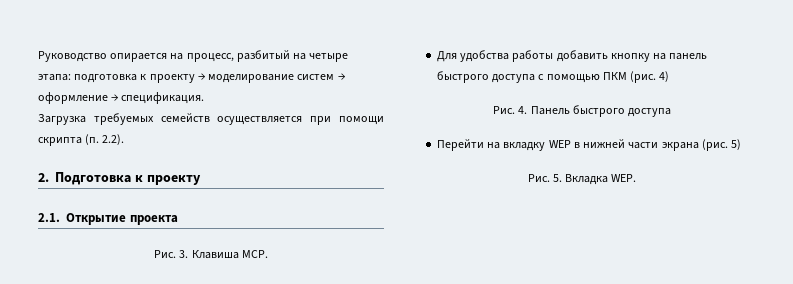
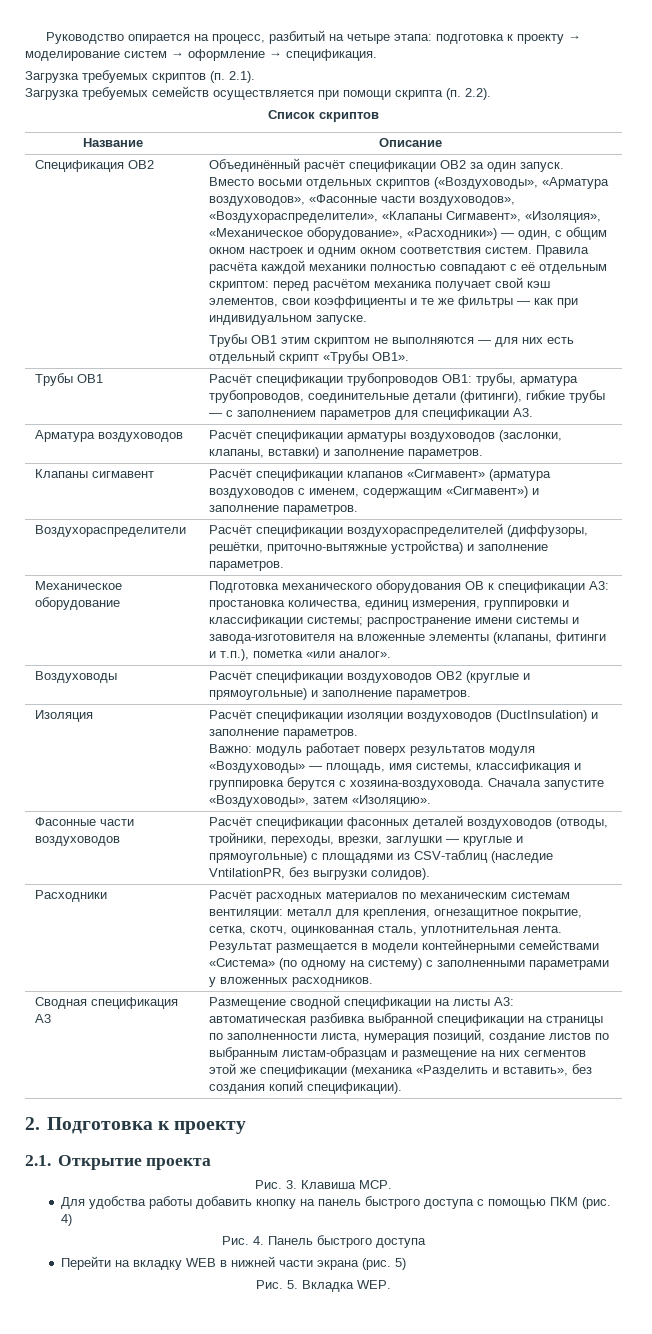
+ Загрузка требуемых скриптов (п. 2.1).
+ Список скриптов
+ Название | Описание
+ Спецификация ОВ2 | Объединённый расчёт спецификации ОВ2 за один запуск. Вместо восьми отдельных скриптов («Воздуховоды», «Арматура воздуховодов», «Фасонные части воздуховодов», «Воздухораспределители», «Клапаны Сигмавент», «Изоляция», «Механическое оборудование», «Расходники») — один, с общим окном настроек и одним окном соответствия систем. Правила расчёта каждой механики полностью совпадают с её отдельным скриптом: перед расчётом механика получает свой кэш элементов, свои коэффициенты и те же фильтры — как при индивидуальном запуске.
+ Трубы ОВ1 этим скриптом не выполняются — для них есть отдельный скрипт «Трубы ОВ1».
+ Трубы ОВ1 | Расчёт спецификации трубопроводов ОВ1: трубы, арматура трубопроводов, соединительные детали (фитинги), гибкие трубы — с заполнением параметров для спецификации А3.
+ Арматура воздуховодов | Расчёт спецификации арматуры воздуховодов (заслонки, клапаны, вставки) и заполнение параметров.
+ Клапаны сигмавент | Расчёт спецификации клапанов «Сигмавент» (арматура воздуховодов с именем, содержащим «Сигмавент») и заполнение параметров.
+ Воздухораспределители | Расчёт спецификации воздухораспределителей (диффузоры, решётки, приточно-вытяжные устройства) и заполнение параметров.
+ Механическое оборудование | Подготовка механического оборудования ОВ к спецификации А3: простановка количества, единиц измерения, группировки и классификации системы; распространение имени системы и завода-изготовителя на вложенные элементы (клапаны, фитинги и т.п.), пометка «или аналог».
+ Воздуховоды | Расчёт спецификации воздуховодов ОВ2 (круглые и прямоугольные) и заполнение параметров.
+ Изоляция | Расчёт спецификации изоляции воздуховодов (DuctInsulation) и заполнение параметров.
+ Важно: модуль работает поверх результатов модуля «Воздуховоды» — площадь, имя системы, классификация и группировка берутся с хозяина-воздуховода. Сначала запустите «Воздуховоды», затем «Изоляцию».
+ Фасонные части воздуховодов | Расчёт спецификации фасонных деталей воздуховодов (отводы, тройники, переходы, врезки, заглушки — круглые и прямоугольные) с площадями из CSV-таблиц (наследие VntilationPR, без выгрузки солидов).
+ Расходники | Расчёт расходных материалов по механическим системам вентиляции: металл для крепления, огнезащитное покрытие, сетка, скотч, оцинкованная сталь, уплотнительная лента. Результат размещается в модели контейнерными семействами «Система» (по одному на систему) с заполненными параметрами у вложенных расходников.
+ Сводная спецификация А3 | Размещение сводной спецификации на листы А3: автоматическая разбивка выбранной спецификации на страницы по заполненности листа, нумерация позиций, создание листов по выбранным листам-образцам и размещение на них сегментов этой же спецификации (механика «Разделить и вставить», без создания копий спецификации).
- Перейти на вкладку WEP в нижней части экрана (рис.
+ Перейти на вкладку WEB в нижней части экрана (рис.

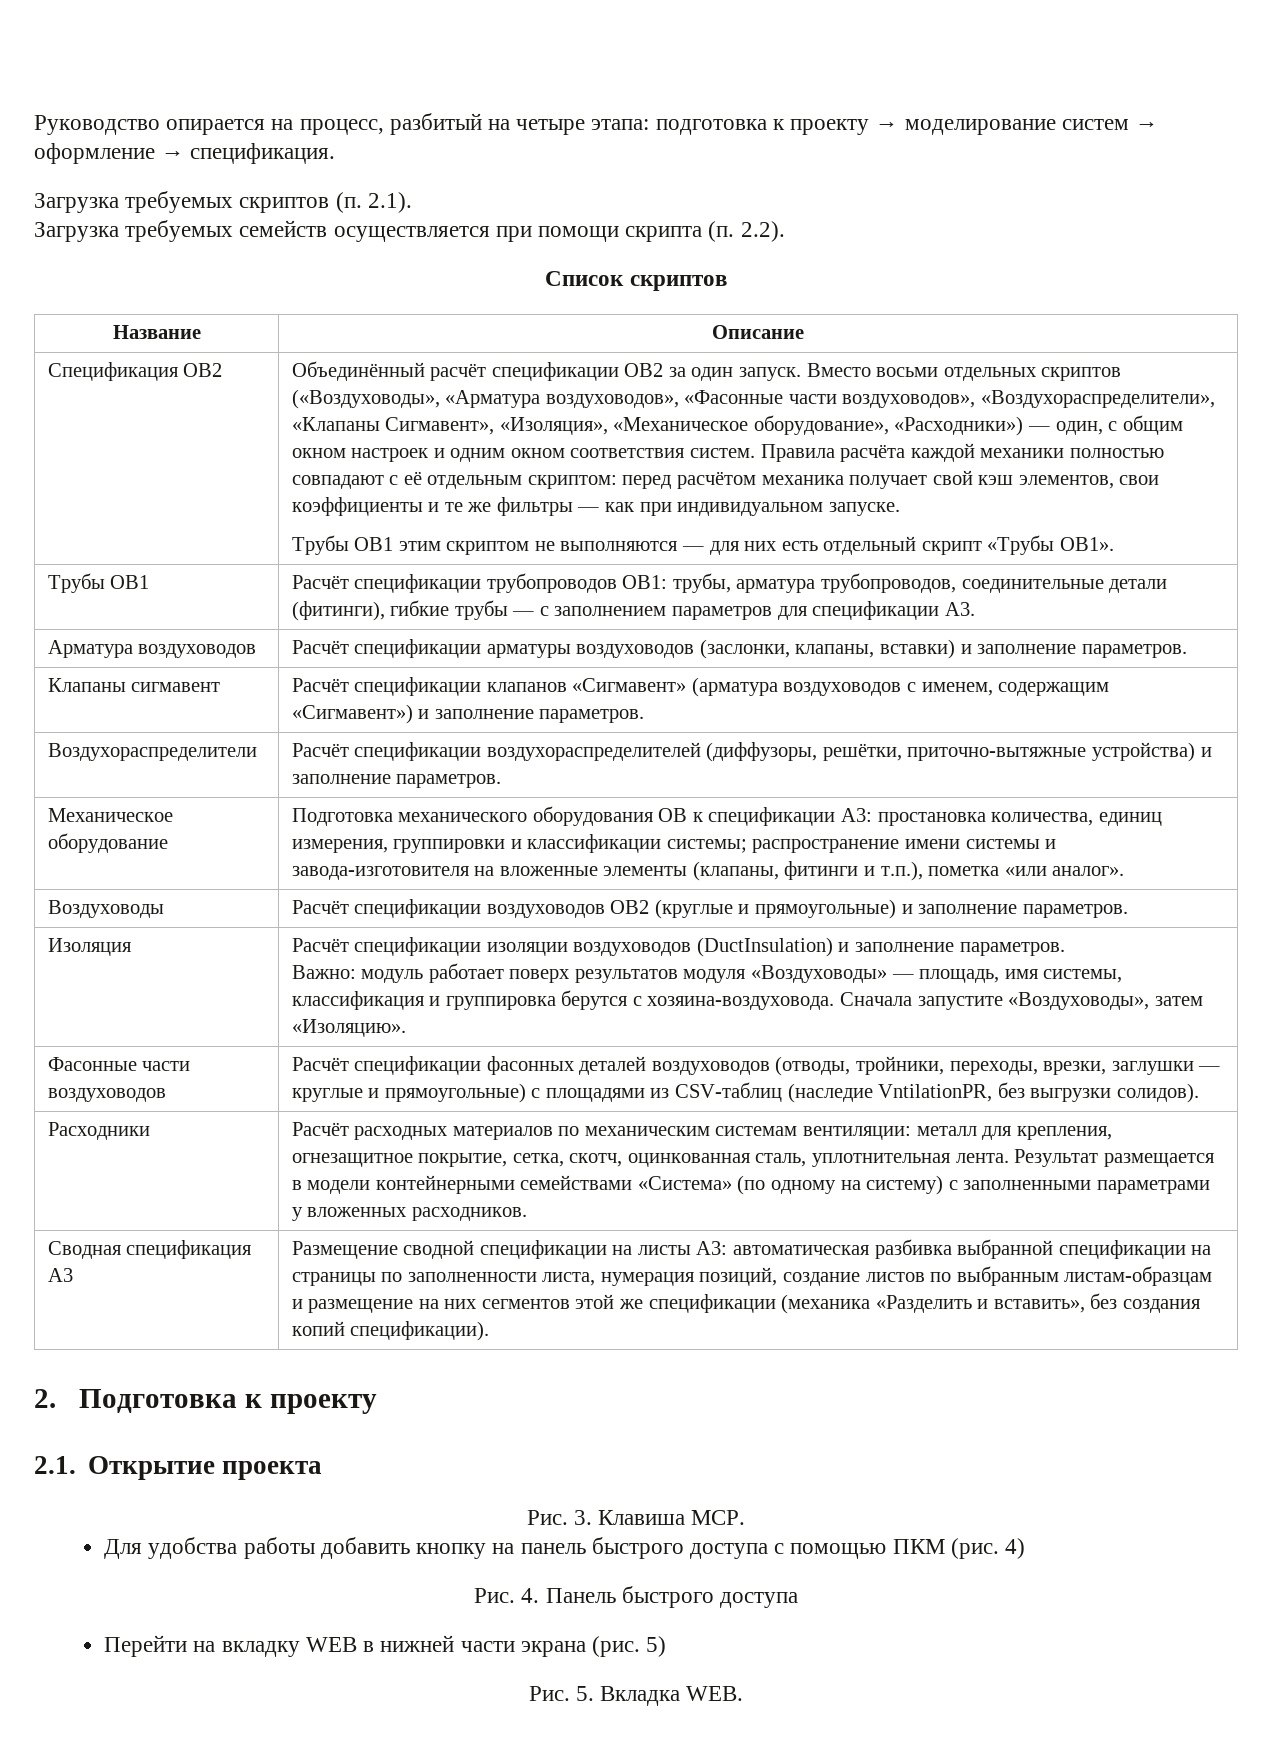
- Рис. 5. Вкладка WEP.
+ Рис. 5. Вкладка WEB.

